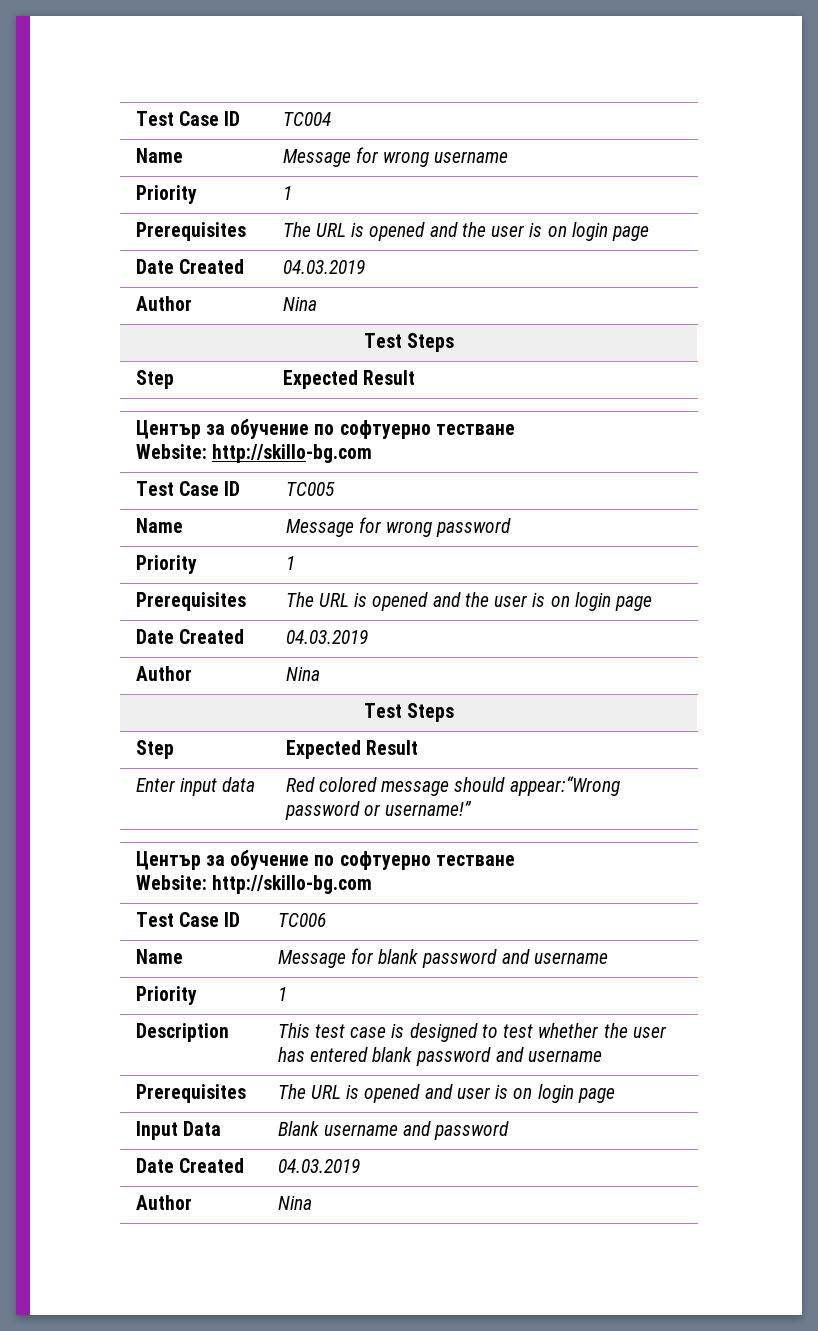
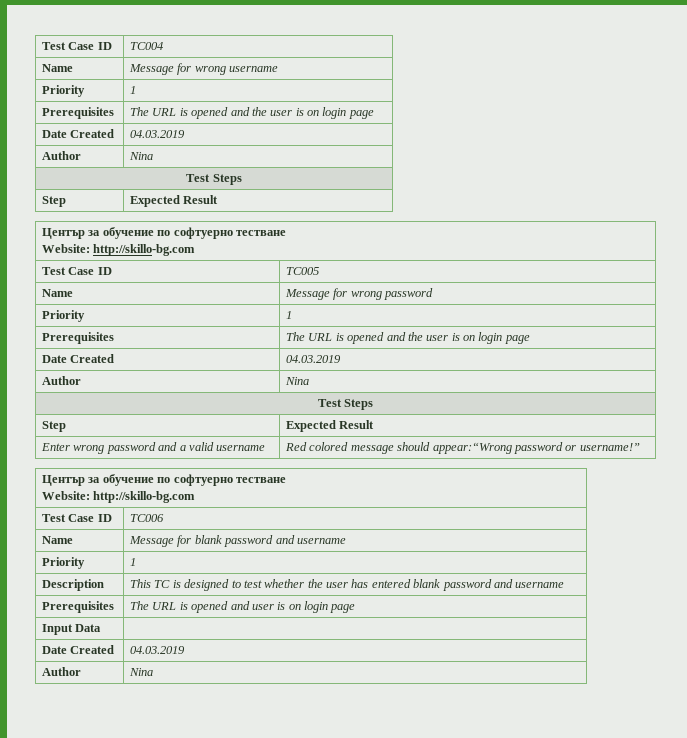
- Enter input data | Red colored message should appear:“Wrong password or username!”
+ Enter wrong password and a valid username | Red colored message should appear:“Wrong password or username!”
- Description | This test case is designed to test whether the user has entered blank password and username
+ Description | This TC is designed to test whether the user has entered blank password and username
- Input Data | Blank username and password
+ Input Data |

